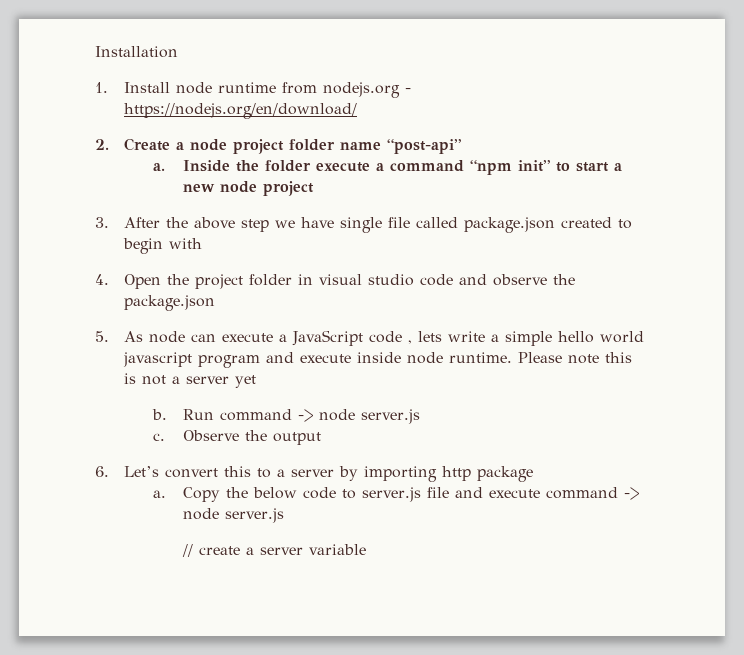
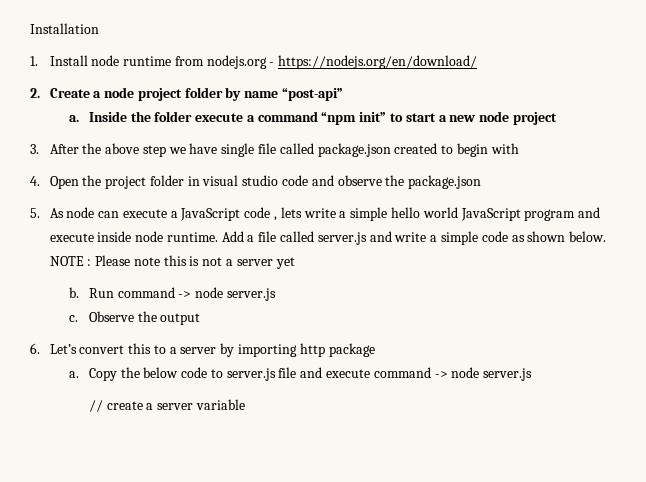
- 2. Create a node project folder name “post-api”
+ 2. Create a node project folder by name “post-api”
- 5. As node can execute a JavaScript code , lets write a simple hello world javascript program and execute inside node runtime.
+ 5. As node can execute a JavaScript code , lets write a simple hello world JavaScript program and execute inside node runtime.
- Please note this is not a server yet
+ Add a file called server.js and write a simple code as shown below. NOTE : Please note this is not a server yet

